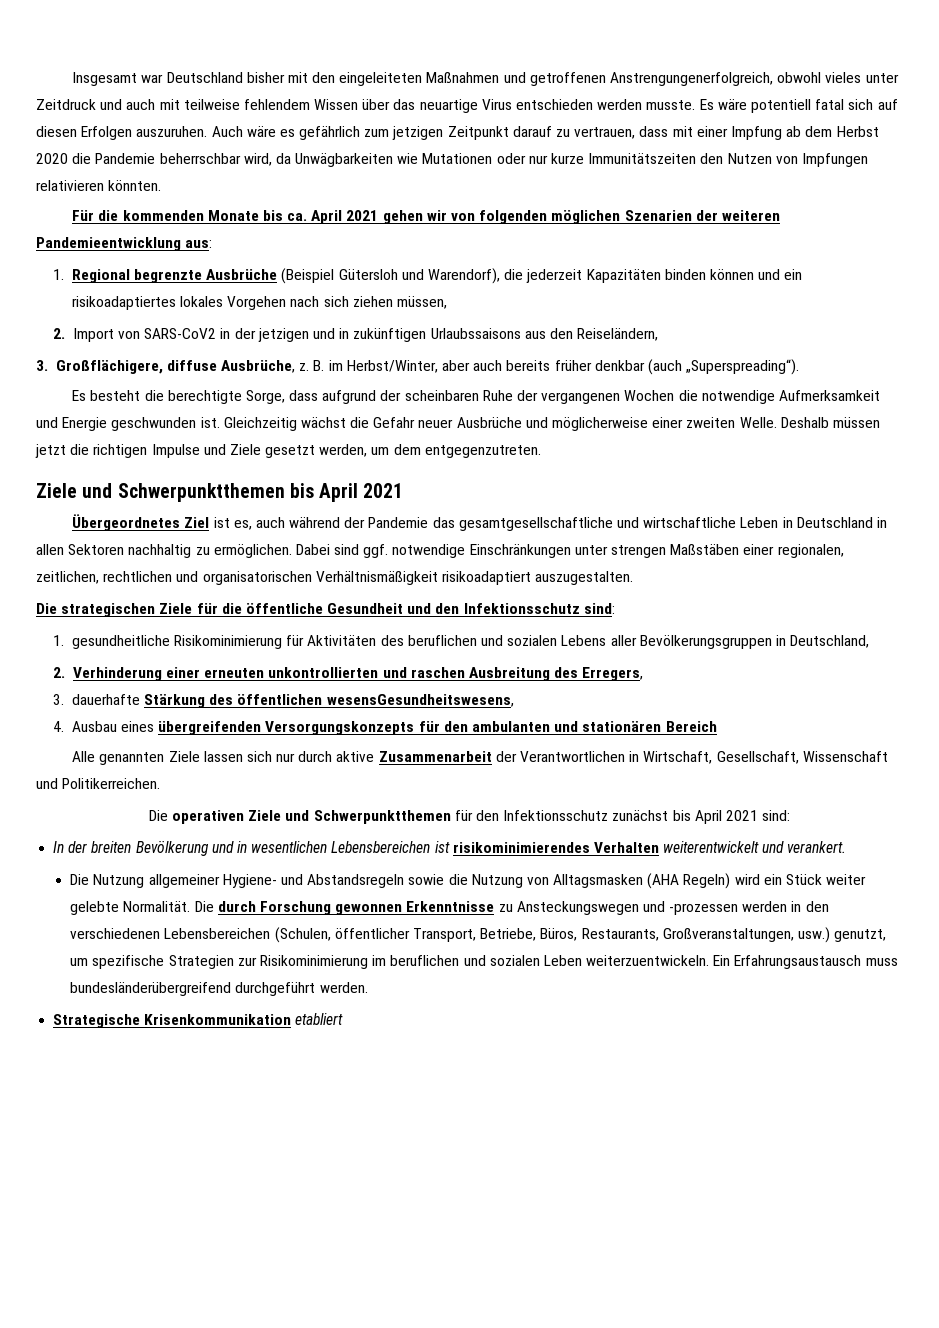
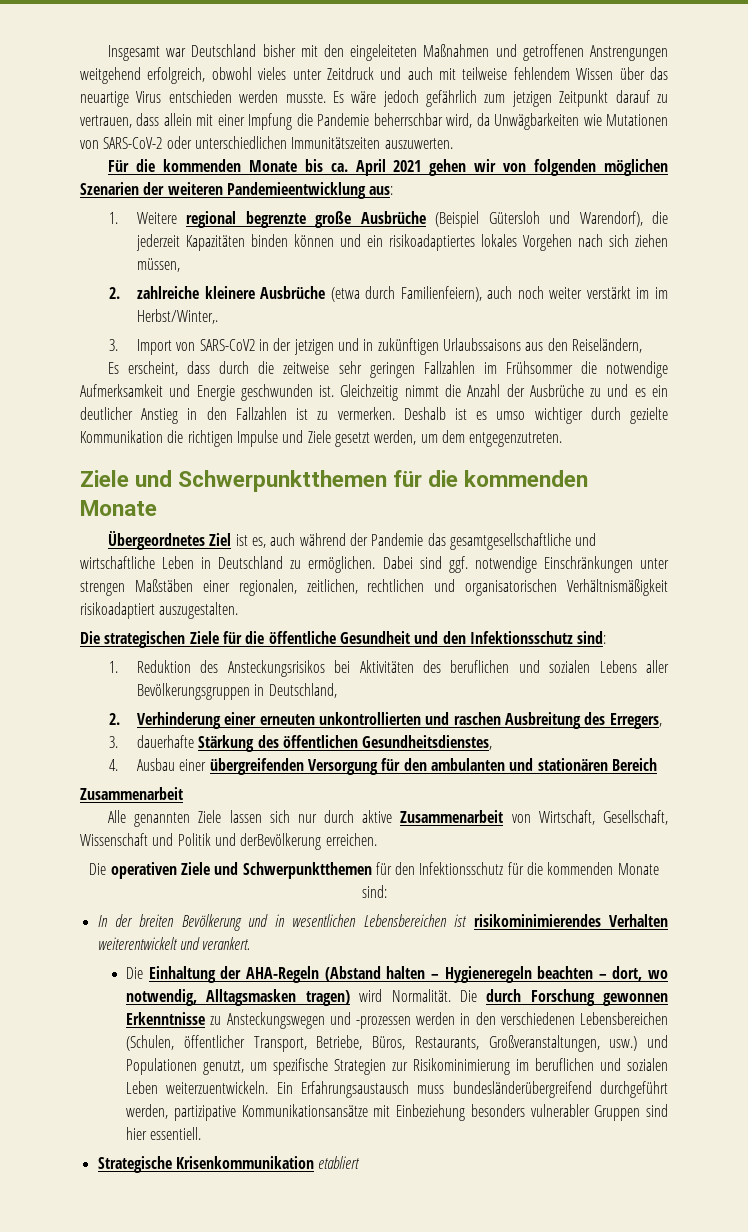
- Insgesamt war Deutschland bisher mit den eingeleiteten Maßnahmen und getroffenen Anstrengungenerfolgreich, obwohl vieles unter Zeitdruck und auch mit teilweise fehlendem Wissen über das neuartige Virus entschieden werden musste.
+ Insgesamt war Deutschland bisher mit den eingeleiteten Maßnahmen und getroffenen Anstrengungen weitgehend erfolgreich, obwohl vieles unter Zeitdruck und auch mit teilweise fehlendem Wissen über das neuartige Virus entschieden werden musste.
- Es wäre potentiell fatal sich auf diesen Erfolgen auszuruhen. Auch wäre es gefährlich zum jetzigen Zeitpunkt darauf zu vertrauen, dass mit einer Impfung ab dem Herbst 2020 die Pandemie beherrschbar wird, da Unwägbarkeiten wie Mutationen oder nur kurze Immunitätszeiten den Nutzen von Impfungen relativieren könnten.
+ Es wäre jedoch gefährlich zum jetzigen Zeitpunkt darauf zu vertrauen, dass allein mit einer Impfung die Pandemie beherrschbar wird, da Unwägbarkeiten wie Mutationen von SARS-CoV-2 oder unterschiedlichen Immunitätszeiten auszuwerten.
- 1. Regional begrenzte Ausbrüche (Beispiel Gütersloh und Warendorf), die jederzeit Kapazitäten binden können und ein risikoadaptiertes lokales Vorgehen nach sich ziehen müssen,
+ 1. Weitere regional begrenzte große Ausbrüche (Beispiel Gütersloh und Warendorf), die jederzeit Kapazitäten binden können und ein risikoadaptiertes lokales Vorgehen nach sich ziehen müssen,
- 2. Import von SARS-CoV2 in der jetzigen und in zukünftigen Urlaubssaisons aus den Reiseländern,
+ 2. zahlreiche kleinere Ausbrüche (etwa durch Familienfeiern), auch noch weiter verstärkt im im Herbst/Winter,.
+ 3. Import von SARS-CoV2 in der jetzigen und in zukünftigen Urlaubssaisons aus den Reiseländern,
- 3. Großflächigere, diffuse Ausbrüche, z. B. im Herbst/Winter, aber auch bereits früher denkbar (auch „Superspreading“).
- Es besteht die berechtigte Sorge, dass aufgrund der scheinbaren Ruhe der vergangenen Wochen die notwendige Aufmerksamkeit und Energie geschwunden ist.
+ Es erscheint, dass durch die zeitweise sehr geringen Fallzahlen im Frühsommer die notwendige Aufmerksamkeit und Energie geschwunden ist.
- Gleichzeitig wächst die Gefahr neuer Ausbrüche und möglicherweise einer zweiten Welle. Deshalb müssen jetzt die richtigen Impulse und Ziele gesetzt werden, um dem entgegenzutreten.
+ Gleichzeitig nimmt die Anzahl der Ausbrüche zu und es ein deutlicher Anstieg in den Fallzahlen ist zu vermerken. Deshalb ist es umso wichtiger durch gezielte Kommunikation die richtigen Impulse und Ziele gesetzt werden, um dem entgegenzutreten.
- Ziele und Schwerpunktthemen bis April 2021
+ Ziele und Schwerpunktthemen für die kommenden Monate
- Übergeordnetes Ziel ist es, auch während der Pandemie das gesamtgesellschaftliche und wirtschaftliche Leben in Deutschland in allen Sektoren nachhaltig zu ermöglichen.
+ Übergeordnetes Ziel ist es, auch während der Pandemie das gesamtgesellschaftliche und wirtschaftliche Leben in Deutschland zu ermöglichen.
- 1. gesundheitliche Risikominimierung für Aktivitäten des beruflichen und sozialen Lebens aller Bevölkerungsgruppen in Deutschland,
+ 1. Reduktion des Ansteckungsrisikos bei Aktivitäten des beruflichen und sozialen Lebens aller Bevölkerungsgruppen in Deutschland,
- 3. dauerhafte Stärkung des öffentlichen wesensGesundheitswesens,
+ 3. dauerhafte Stärkung des öffentlichen Gesundheitsdienstes,
- 4. Ausbau eines übergreifenden Versorgungskonzepts für den ambulanten und stationären Bereich
+ 4. Ausbau einer übergreifenden Versorgung für den ambulanten und stationären Bereich
+ Zusammenarbeit
- Alle genannten Ziele lassen sich nur durch aktive Zusammenarbeit der Verantwortlichen in Wirtschaft, Gesellschaft, Wissenschaft und Politikerreichen.
+ Alle genannten Ziele lassen sich nur durch aktive Zusammenarbeit von Wirtschaft, Gesellschaft, Wissenschaft und Politik und derBevölkerung erreichen.
- Die operativen Ziele und Schwerpunktthemen für den Infektionsschutz zunächst bis April 2021 sind:
+ Die operativen Ziele und Schwerpunktthemen für den Infektionsschutz für die kommenden Monate sind:
- Die Nutzung allgemeiner Hygiene- und Abstandsregeln sowie die Nutzung von Alltagsmasken (AHA Regeln) wird ein Stück weiter gelebte Normalität.
+ Die Einhaltung der AHA-Regeln (Abstand halten – Hygieneregeln beachten – dort, wo notwendig, Alltagsmasken tragen) wird Normalität.
- Die durch Forschung gewonnen Erkenntnisse zu Ansteckungswegen und -prozessen werden in den verschiedenen Lebensbereichen (Schulen, öffentlicher Transport, Betriebe, Büros, Restaurants, Großveranstaltungen, usw.) genutzt, um spezifische Strategien zur Risikominimierung im beruflichen und sozialen Leben weiterzuentwickeln.
+ Die durch Forschung gewonnen Erkenntnisse zu Ansteckungswegen und -prozessen werden in den verschiedenen Lebensbereichen (Schulen, öffentlicher Transport, Betriebe, Büros, Restaurants, Großveranstaltungen, usw.) und Populationen genutzt, um spezifische Strategien zur Risikominimierung im beruflichen und sozialen Leben weiterzuentwickeln.
- Ein Erfahrungsaustausch muss bundesländerübergreifend durchgeführt werden.
+ Ein Erfahrungsaustausch muss bundesländerübergreifend durchgeführt werden, partizipative Kommunikationsansätze mit Einbeziehung besonders vulnerabler Gruppen sind hier essentiell.

